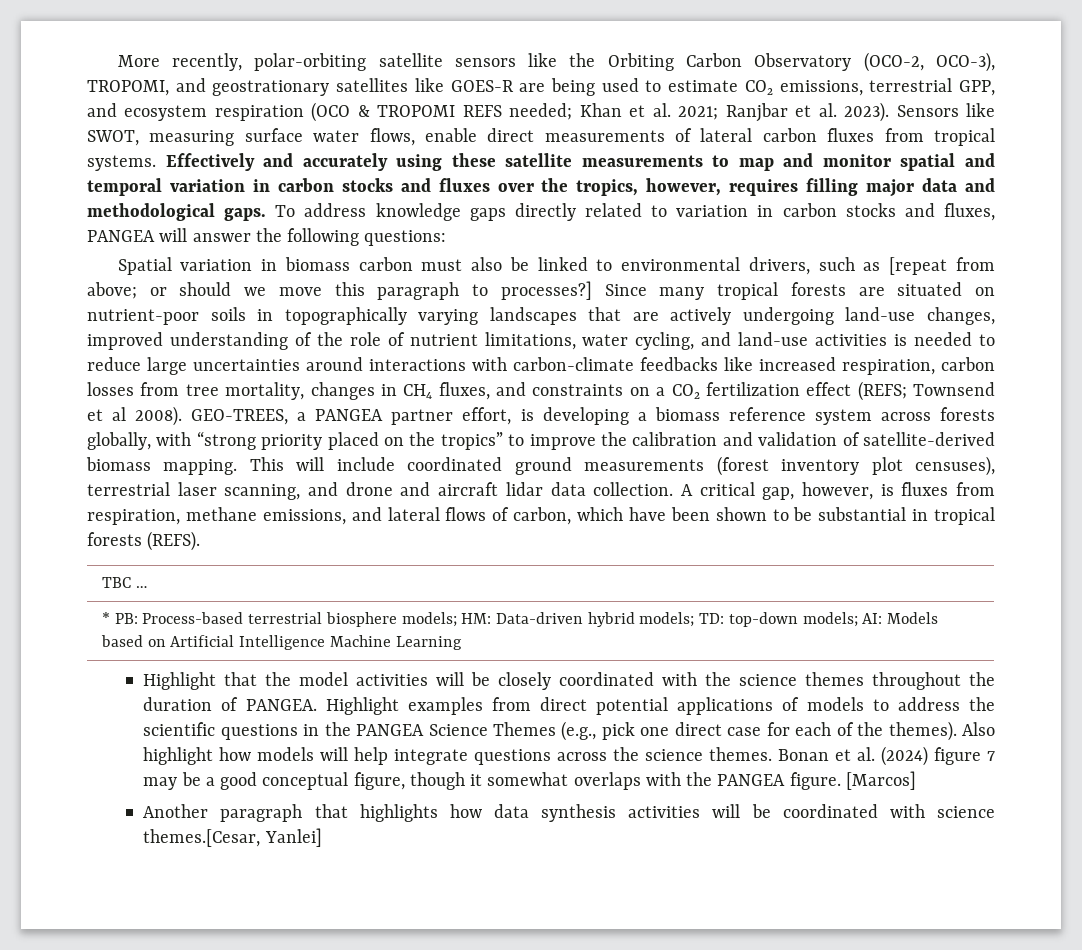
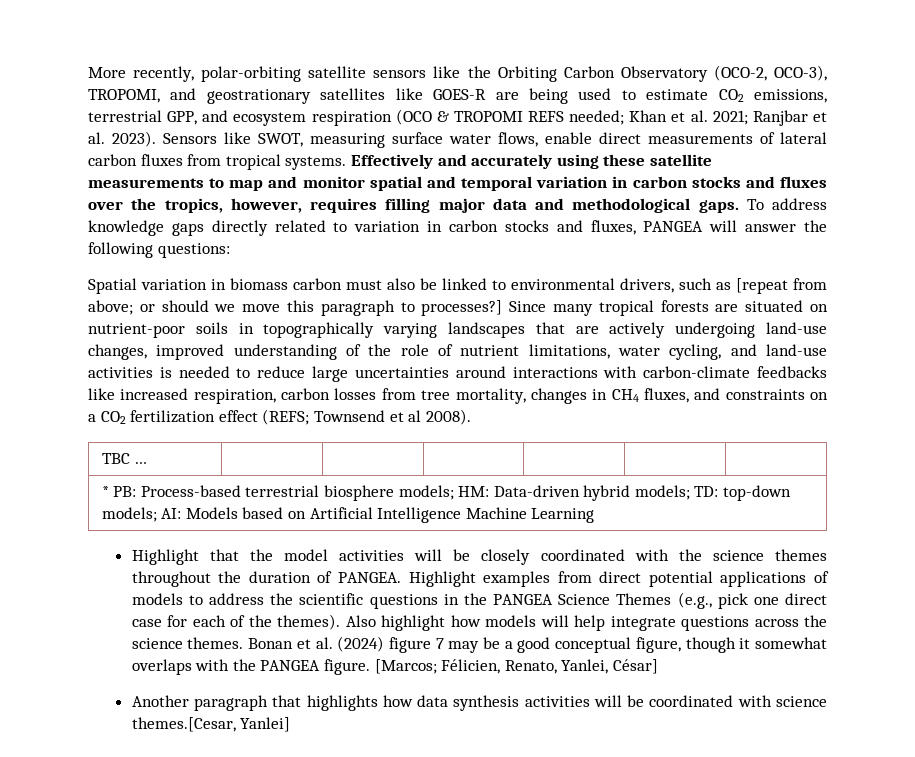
- GEO-TREES, a PANGEA partner effort, is developing a biomass reference system across forests globally, with “strong priority placed on the tropics” to improve the calibration and validation of satellite-derived biomass mapping. This will include coordinated ground measurements (forest inventory plot censuses), terrestrial laser scanning, and drone and aircraft lidar data collection. A critical gap, however, is fluxes from respiration, methane emissions, and lateral flows of carbon, which have been shown to be substantial in tropical forests (REFS).
- [Marcos]
+ [Marcos; Félicien, Renato, Yanlei, César]

